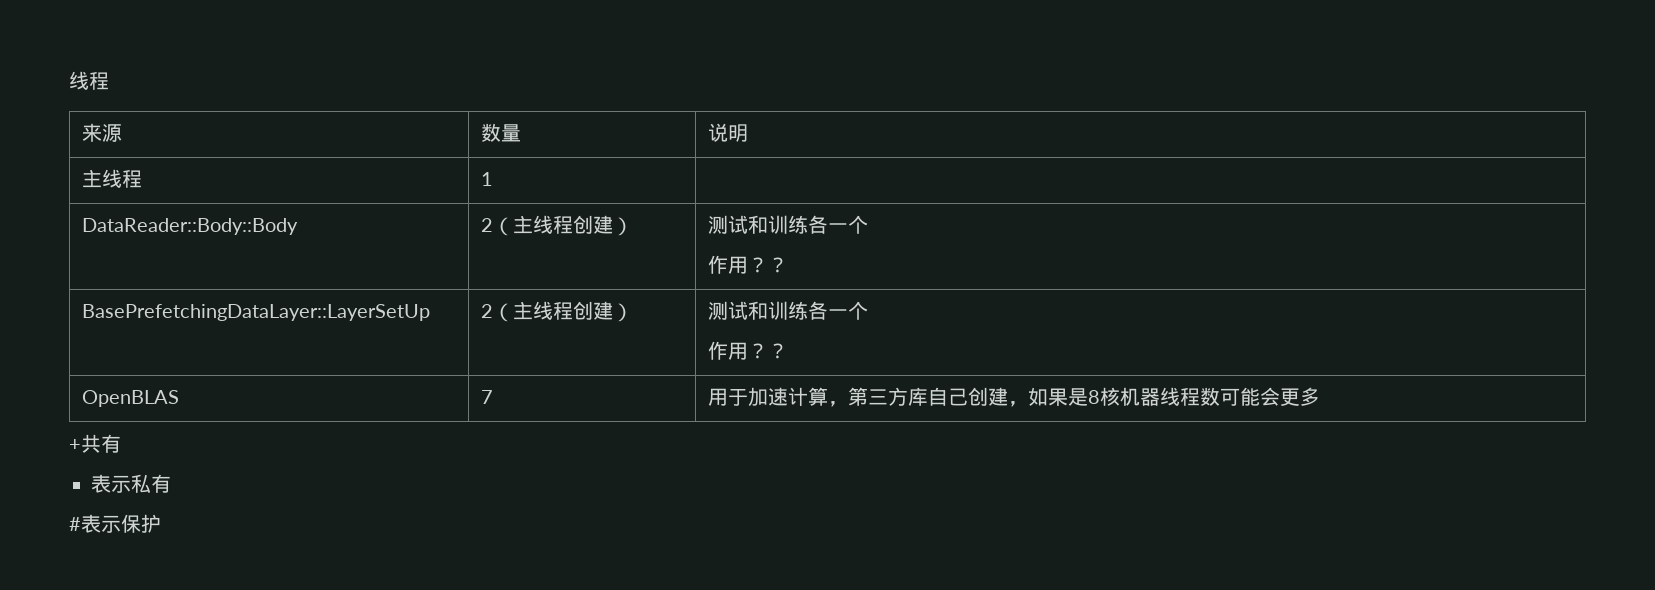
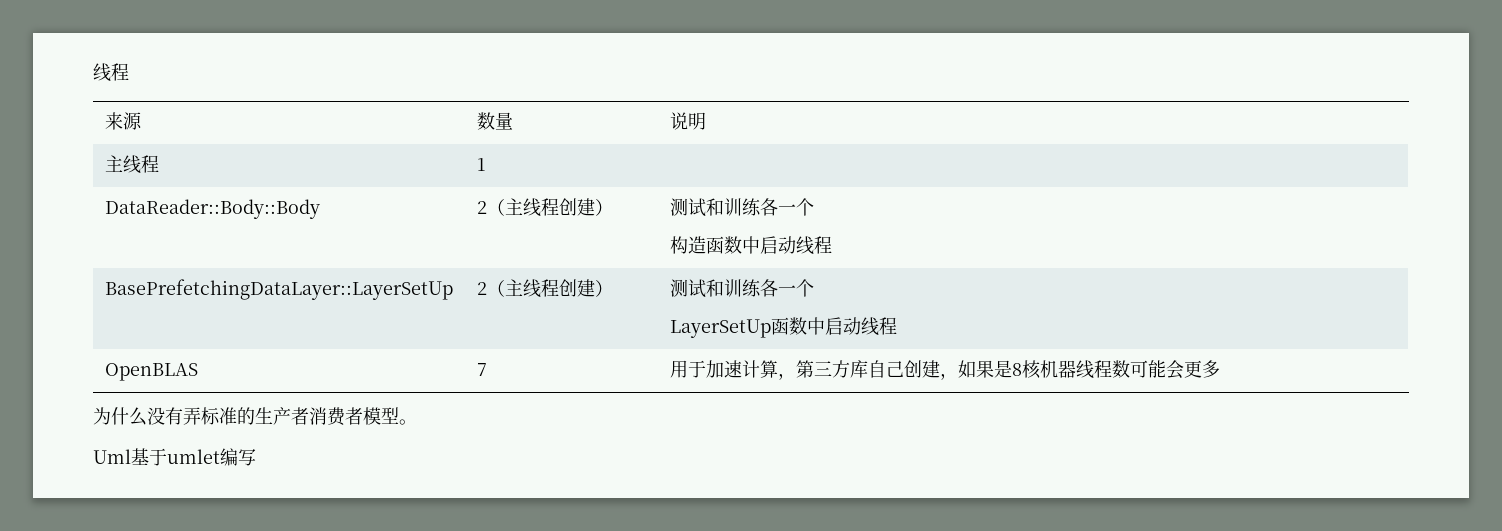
  DataReader::Body::Body | 2（主线程创建） | 测试和训练各一个
- 作用？？
+ 构造函数中启动线程
  BasePrefetchingDataLayer::LayerSetUp | 2（主线程创建） | 测试和训练各一个
- 作用？？
+ LayerSetUp函数中启动线程
- +共有
- 表示私有
- #表示保护
+ 为什么没有弄标准的生产者消费者模型。
+ Uml基于umlet编写

